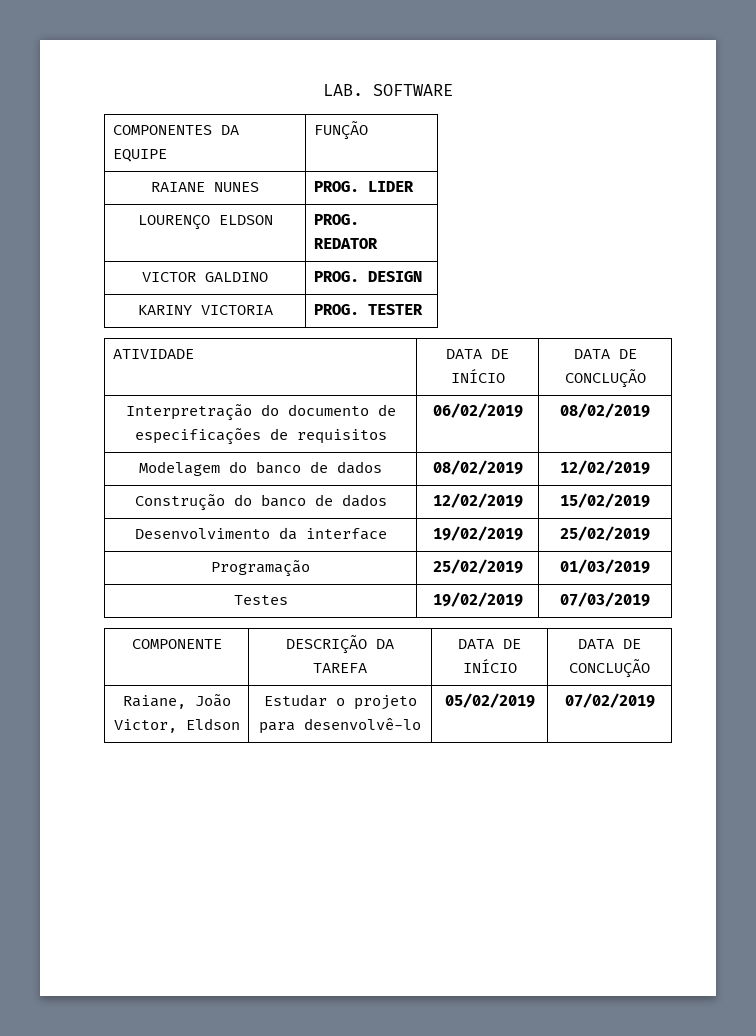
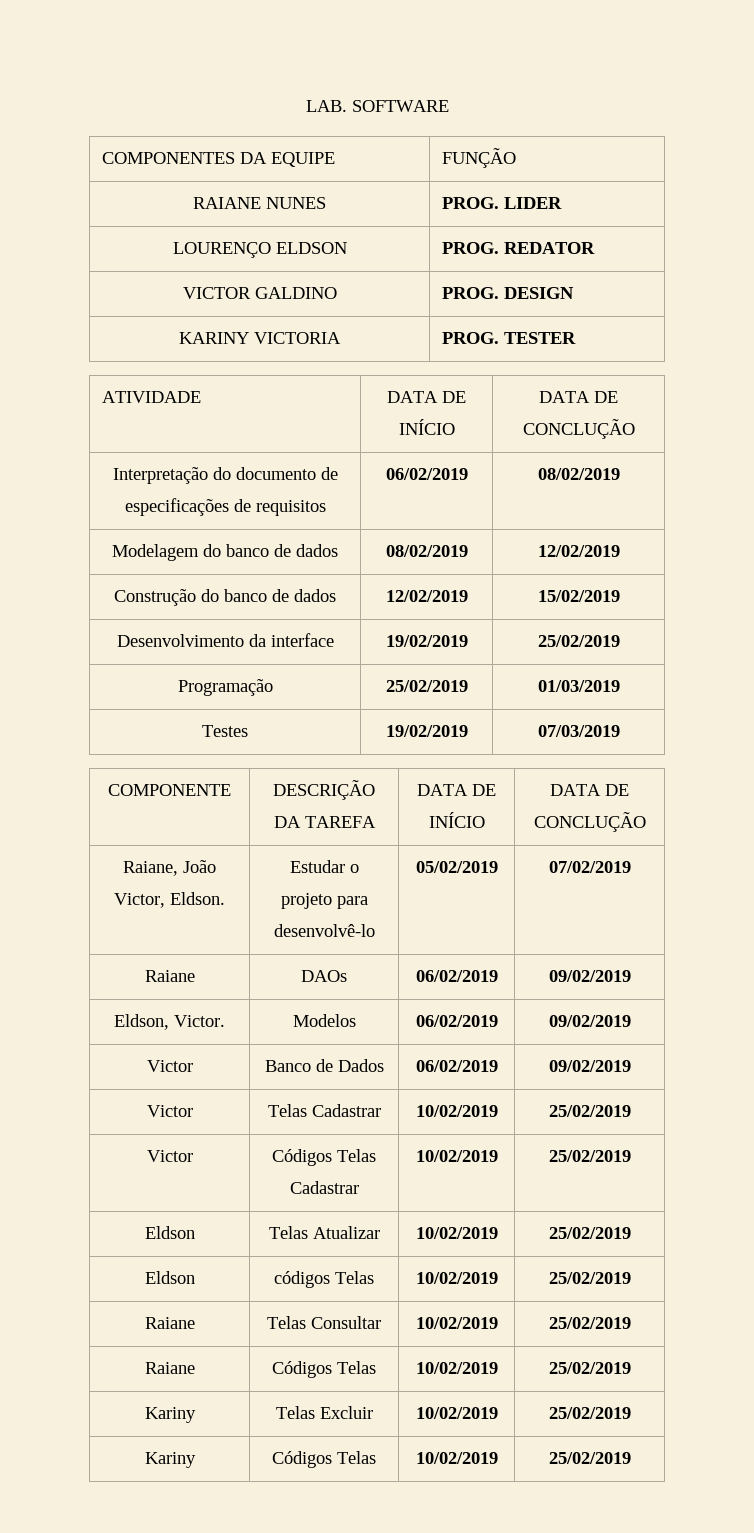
- Interpretração do documento de especificações de requisitos | 06/02/2019 | 08/02/2019
+ Interpretação do documento de especificações de requisitos | 06/02/2019 | 08/02/2019
- Raiane, João Victor, Eldson | Estudar o projeto para desenvolvê-lo | 05/02/2019 | 07/02/2019
+ Raiane, João Victor, Eldson. | Estudar o projeto para desenvolvê-lo | 05/02/2019 | 07/02/2019
+ Raiane | DAOs | 06/02/2019 | 09/02/2019
+ Eldson, Victor. | Modelos | 06/02/2019 | 09/02/2019
+ Victor | Banco de Dados | 06/02/2019 | 09/02/2019
+ Victor | Telas Cadastrar | 10/02/2019 | 25/02/2019
+ Victor | Códigos Telas Cadastrar | 10/02/2019 | 25/02/2019
+ Eldson | Telas Atualizar | 10/02/2019 | 25/02/2019
+ Eldson | códigos Telas | 10/02/2019 | 25/02/2019
+ Raiane | Telas Consultar | 10/02/2019 | 25/02/2019
+ Raiane | Códigos Telas | 10/02/2019 | 25/02/2019
+ Kariny | Telas Excluir | 10/02/2019 | 25/02/2019
+ Kariny | Códigos Telas | 10/02/2019 | 25/02/2019

